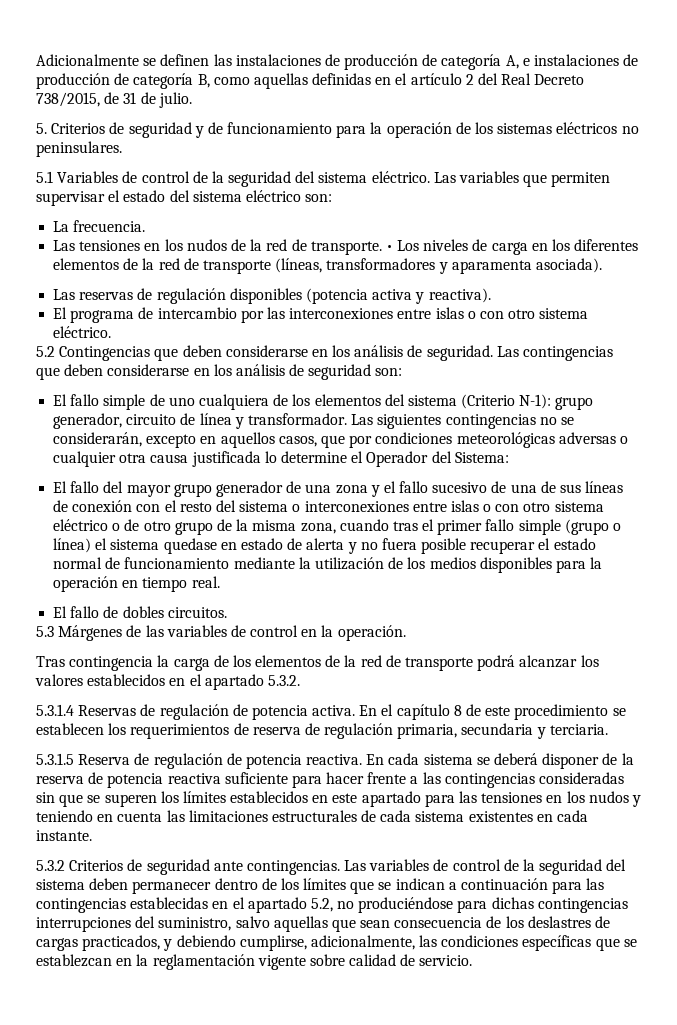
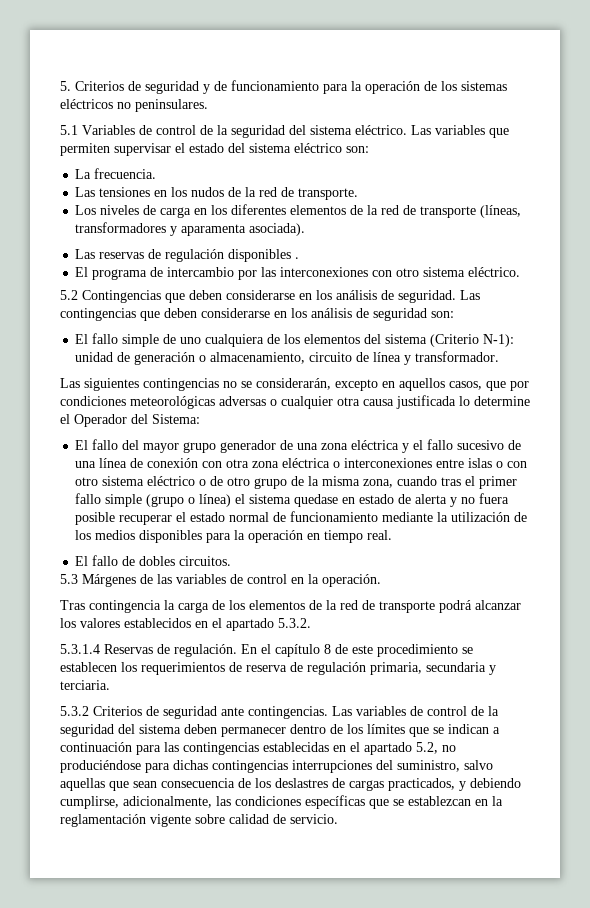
- Adicionalmente se definen las instalaciones de producción de categoría A, e instalaciones de producción de categoría B, como aquellas definidas en el artículo 2 del Real Decreto 738/2015, de 31 de julio.
- Las tensiones en los nudos de la red de transporte. • Los niveles de carga en los diferentes elementos de la red de transporte (líneas, transformadores y aparamenta asociada).
+ Las tensiones en los nudos de la red de transporte.
+ Los niveles de carga en los diferentes elementos de la red de transporte (líneas, transformadores y aparamenta asociada).
- Las reservas de regulación disponibles (potencia activa y reactiva).
+ Las reservas de regulación disponibles .
- El programa de intercambio por las interconexiones entre islas o con otro sistema eléctrico.
+ El programa de intercambio por las interconexiones con otro sistema eléctrico.
- El fallo simple de uno cualquiera de los elementos del sistema (Criterio N-1): grupo generador, circuito de línea y transformador. Las siguientes contingencias no se considerarán, excepto en aquellos casos, que por condiciones meteorológicas adversas o cualquier otra causa justificada lo determine el Operador del Sistema:
+ El fallo simple de uno cualquiera de los elementos del sistema (Criterio N-1): unidad de generación o almacenamiento, circuito de línea y transformador.
+ Las siguientes contingencias no se considerarán, excepto en aquellos casos, que por condiciones meteorológicas adversas o cualquier otra causa justificada lo determine el Operador del Sistema:
- El fallo del mayor grupo generador de una zona y el fallo sucesivo de una de sus líneas de conexión con el resto del sistema o interconexiones entre islas o con otro sistema eléctrico o de otro grupo de la misma zona, cuando tras el primer fallo simple (grupo o línea) el sistema quedase en estado de alerta y no fuera posible recuperar el estado normal de funcionamiento mediante la utilización de los medios disponibles para la operación en tiempo real.
+ El fallo del mayor grupo generador de una zona eléctrica y el fallo sucesivo de una línea de conexión con otra zona eléctrica o interconexiones entre islas o con otro sistema eléctrico o de otro grupo de la misma zona, cuando tras el primer fallo simple (grupo o línea) el sistema quedase en estado de alerta y no fuera posible recuperar el estado normal de funcionamiento mediante la utilización de los medios disponibles para la operación en tiempo real.
- 5.3.1.4 Reservas de regulación de potencia activa.
+ 5.3.1.4 Reservas de regulación.
- 5.3.1.5 Reserva de regulación de potencia reactiva. En cada sistema se deberá disponer de la reserva de potencia reactiva suficiente para hacer frente a las contingencias consideradas sin que se superen los límites establecidos en este apartado para las tensiones en los nudos y teniendo en cuenta las limitaciones estructurales de cada sistema existentes en cada instante.

